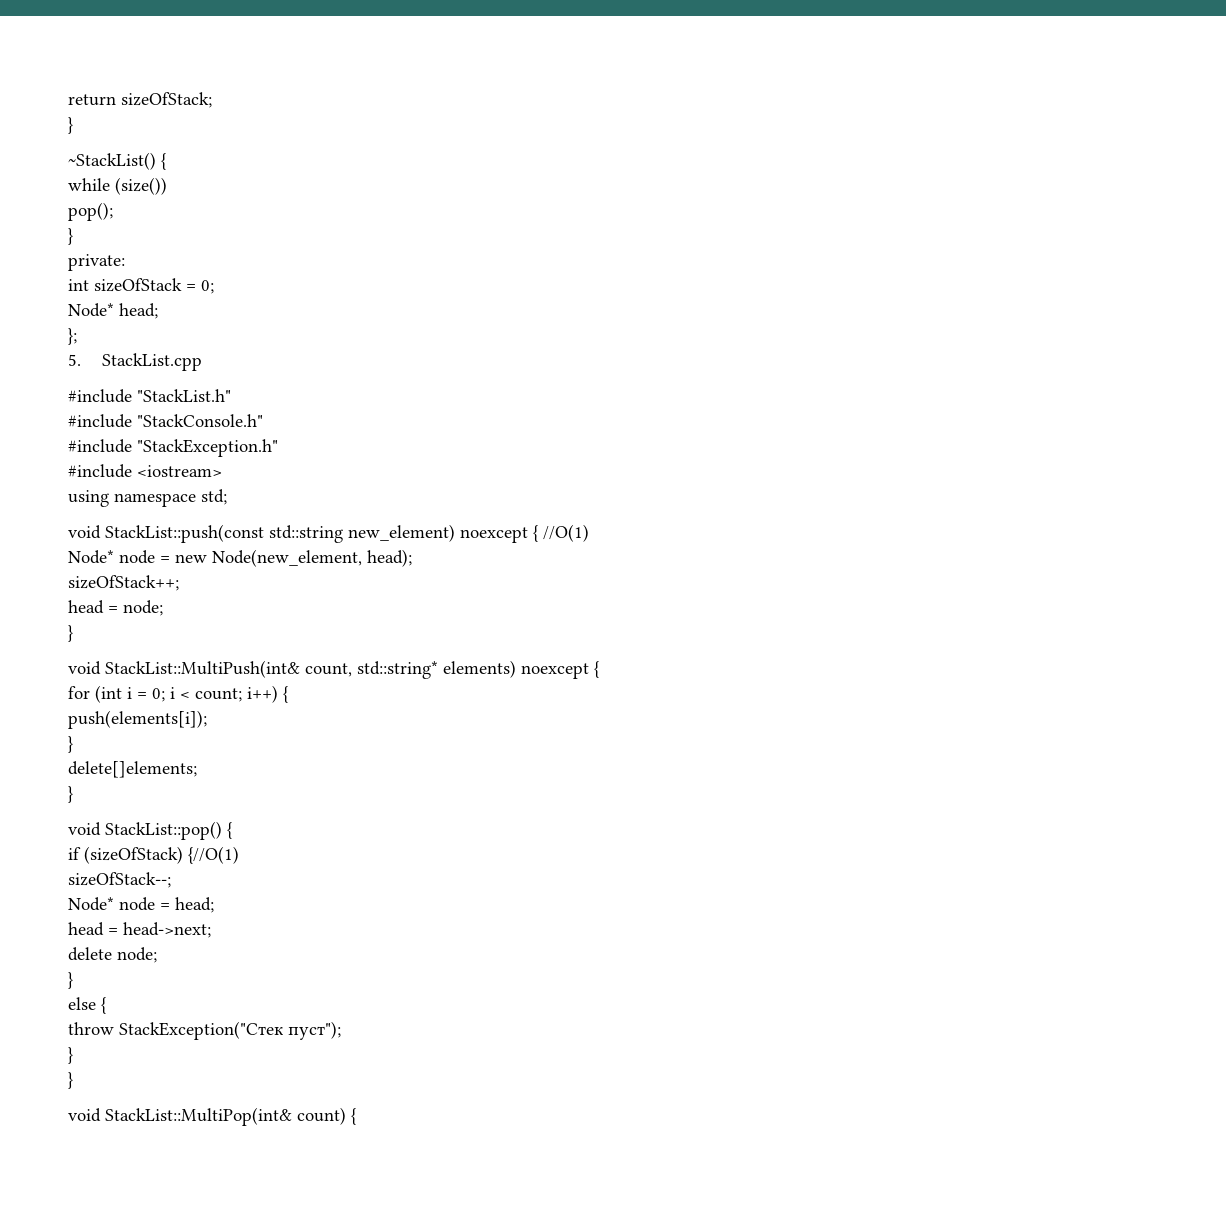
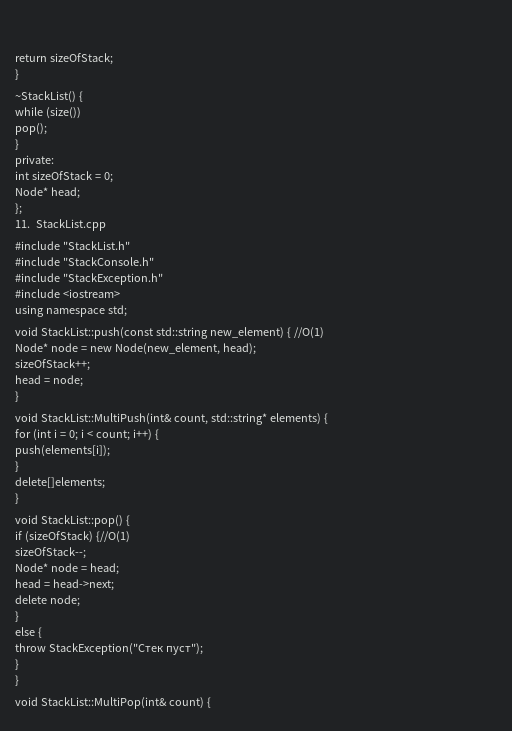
- 5. StackList.cpp
+ 11. StackList.cpp
- void StackList::push(const std::string new_element) noexcept { //O(1)
+ void StackList::push(const std::string new_element) { //O(1)
- void StackList::MultiPush(int& count, std::string* elements) noexcept {
+ void StackList::MultiPush(int& count, std::string* elements) {

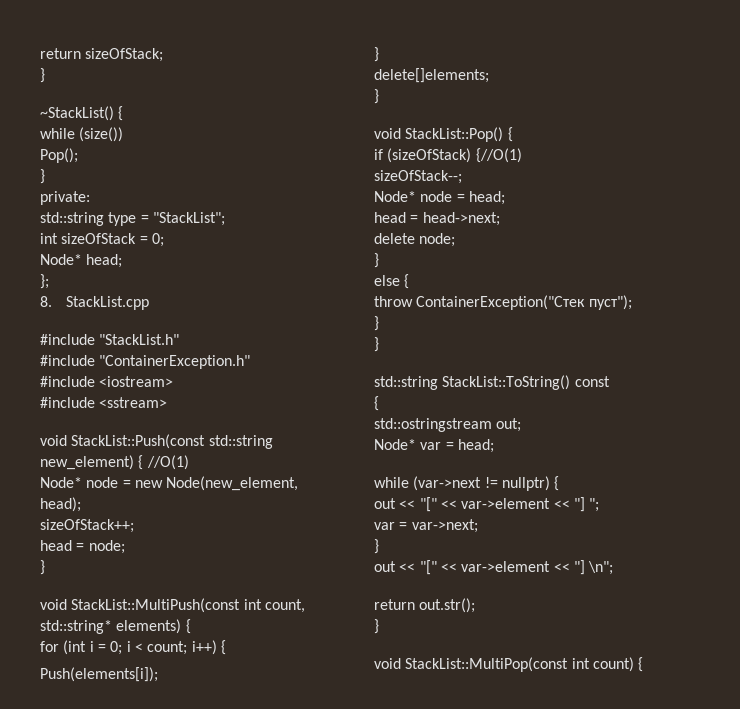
- pop();
+ Pop();
+ std::string type = "StackList";
- 11. StackList.cpp
+ 8. StackList.cpp
- #include "StackConsole.h"
- #include "StackException.h"
+ #include "ContainerException.h"
- using namespace std;
- void StackList::push(const std::string new_element) { //O(1)
+ #include <sstream>
+ void StackList::Push(const std::string new_element) { //O(1)
- void StackList::MultiPush(int& count, std::string* elements) {
+ void StackList::MultiPush(const int count, std::string* elements) {
- push(elements[i]);
+ Push(elements[i]);
- void StackList::pop() {
+ void StackList::Pop() {
- throw StackException("Стек пуст");
+ throw ContainerException("Стек пуст");
- void StackList::MultiPop(int& count) {
+ std::string StackList::ToString() const
+ {
+ std::ostringstream out;
+ Node* var = head;
+ while (var->next != nullptr) {
+ out << "[" << var->element << "] ";
+ var = var->next;
+ }
+ out << "[" << var->element << "] \n";
+ return out.str();
+ }
+ void StackList::MultiPop(const int count) {

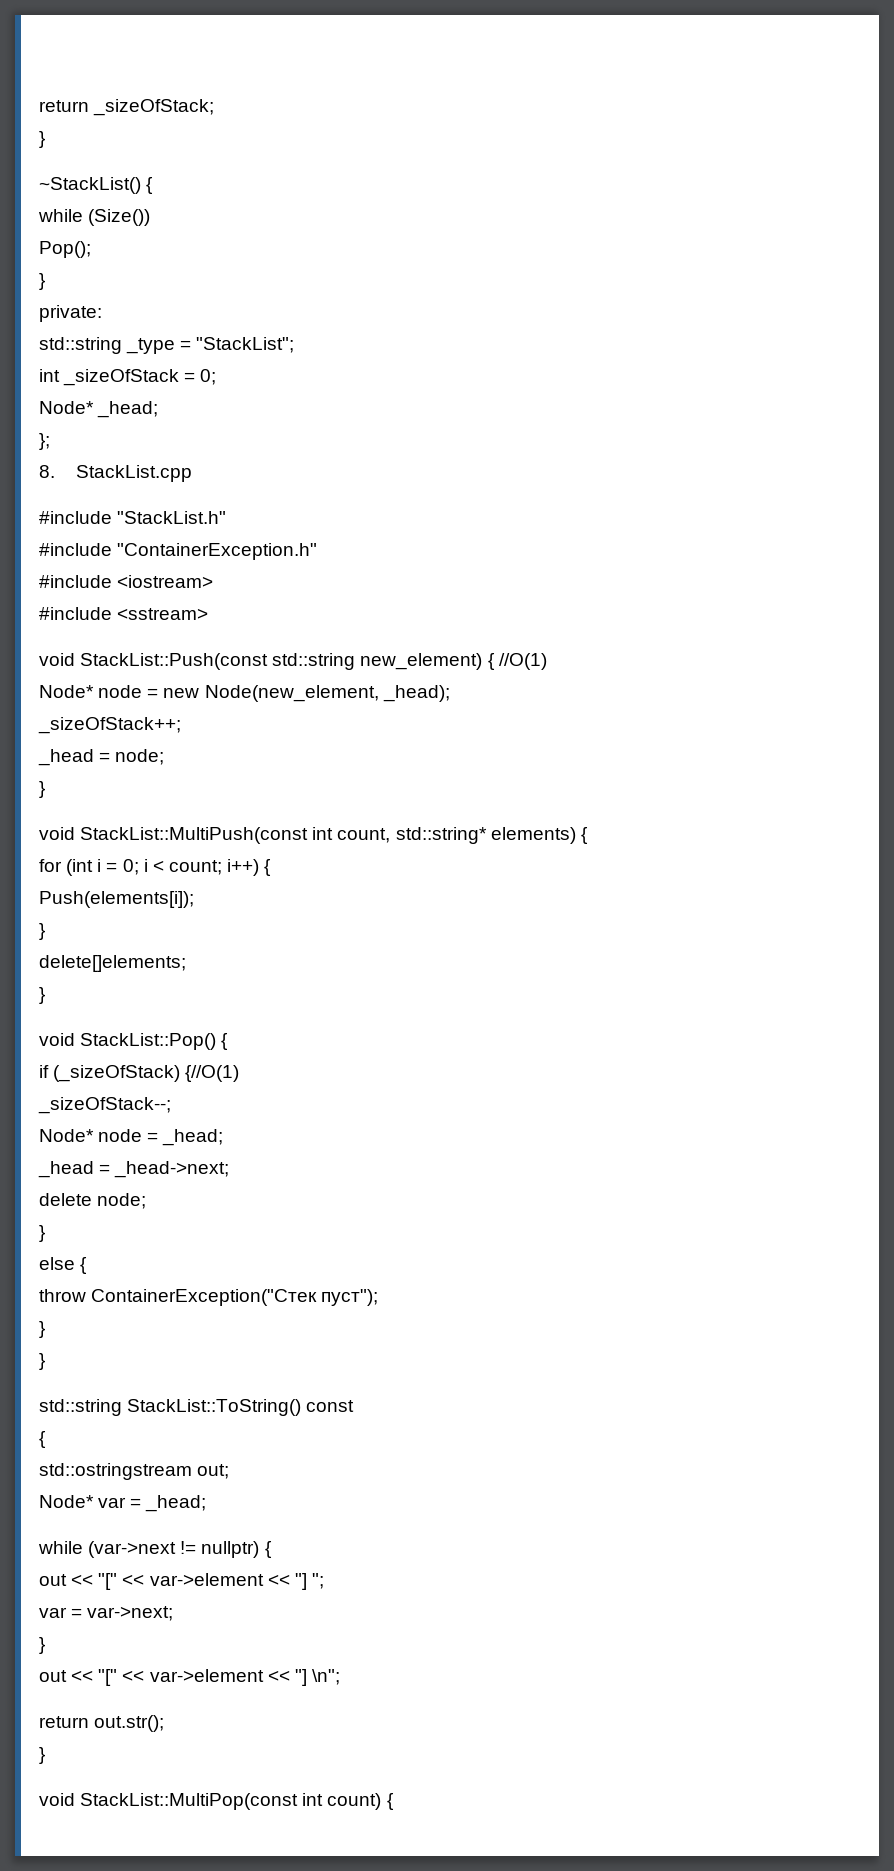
- return sizeOfStack;
+ return _sizeOfStack;
- while (size())
+ while (Size())
- std::string type = "StackList";
+ std::string _type = "StackList";
- int sizeOfStack = 0;
+ int _sizeOfStack = 0;
- Node* head;
+ Node* _head;
- Node* node = new Node(new_element, head);
- sizeOfStack++;
- head = node;
+ Node* node = new Node(new_element, _head);
+ _sizeOfStack++;
+ _head = node;
- if (sizeOfStack) {//O(1)
+ if (_sizeOfStack) {//O(1)
- sizeOfStack--;
- Node* node = head;
- head = head->next;
+ _sizeOfStack--;
+ Node* node = _head;
+ _head = _head->next;
- Node* var = head;
+ Node* var = _head;

